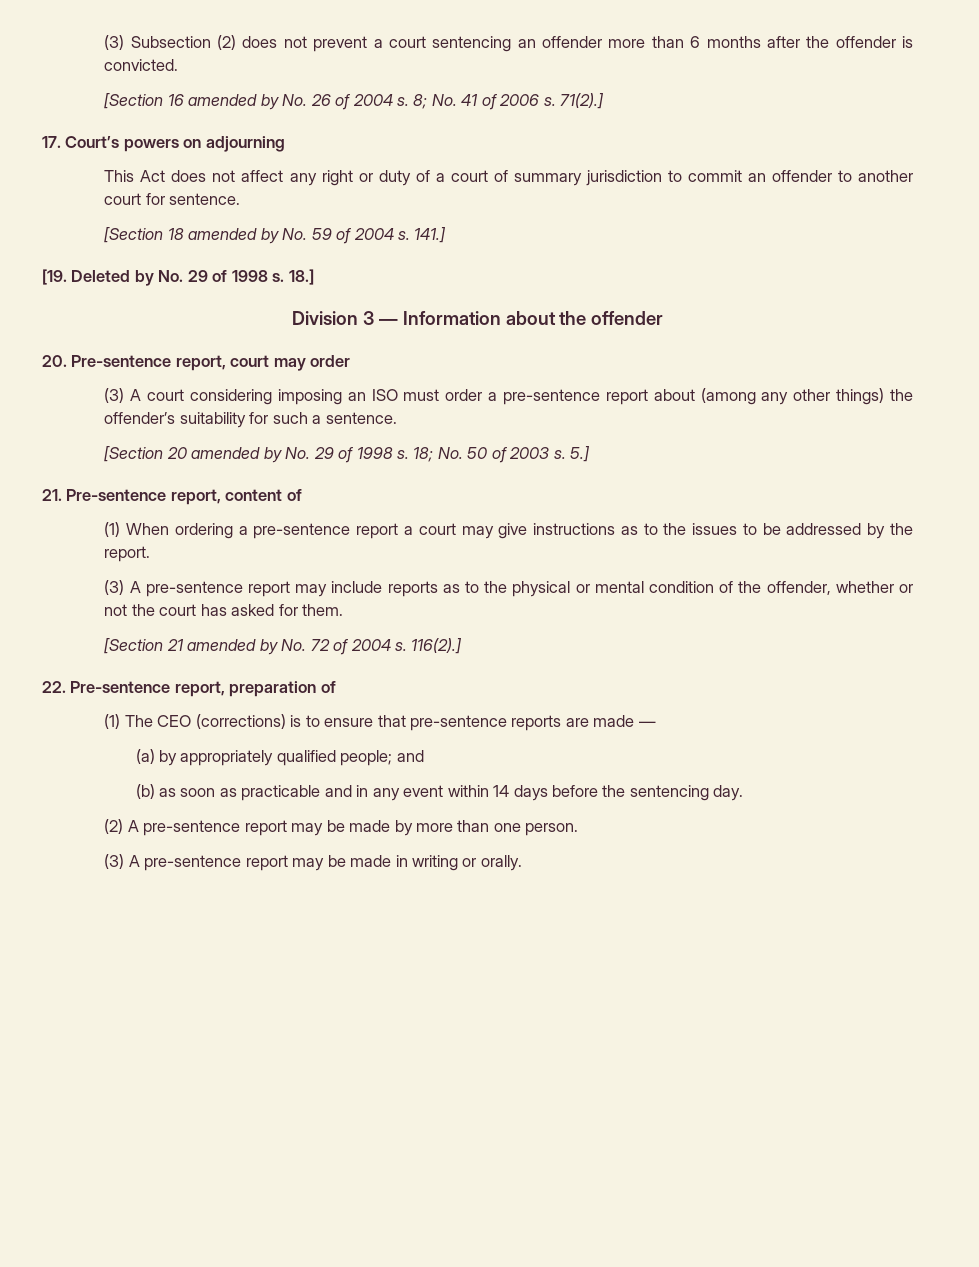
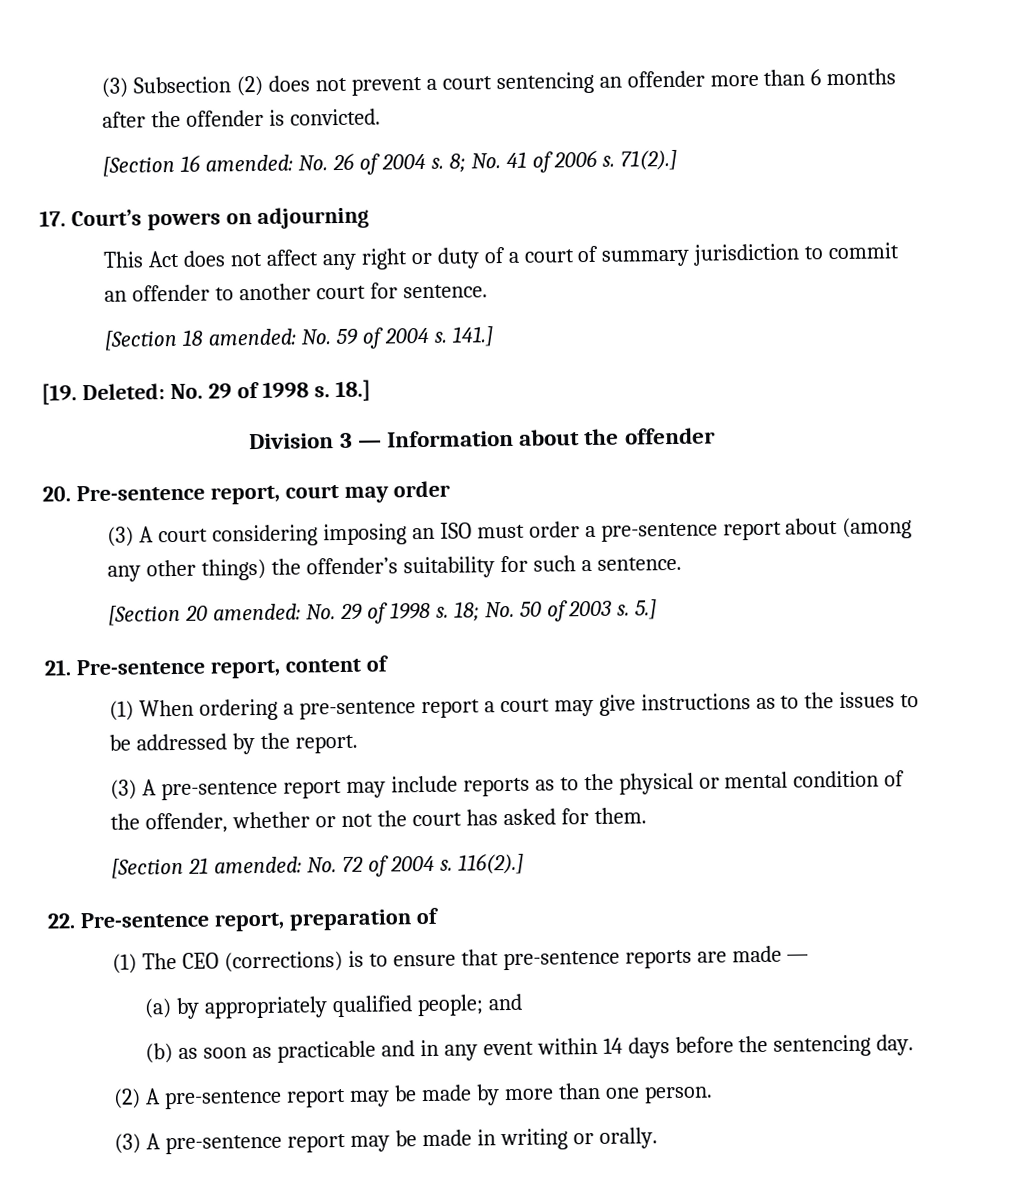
- [Section 16 amended by No. 26 of 2004 s.
+ [Section 16 amended: No. 26 of 2004 s.
- [Section 18 amended by No. 59 of 2004 s.
+ [Section 18 amended: No. 59 of 2004 s.
- [19. Deleted by No. 29 of 1998 s.
+ [19. Deleted: No. 29 of 1998 s.
- [Section 20 amended by No. 29 of 1998 s.
+ [Section 20 amended: No. 29 of 1998 s.
- [Section 21 amended by No. 72 of 2004 s.
+ [Section 21 amended: No. 72 of 2004 s.

